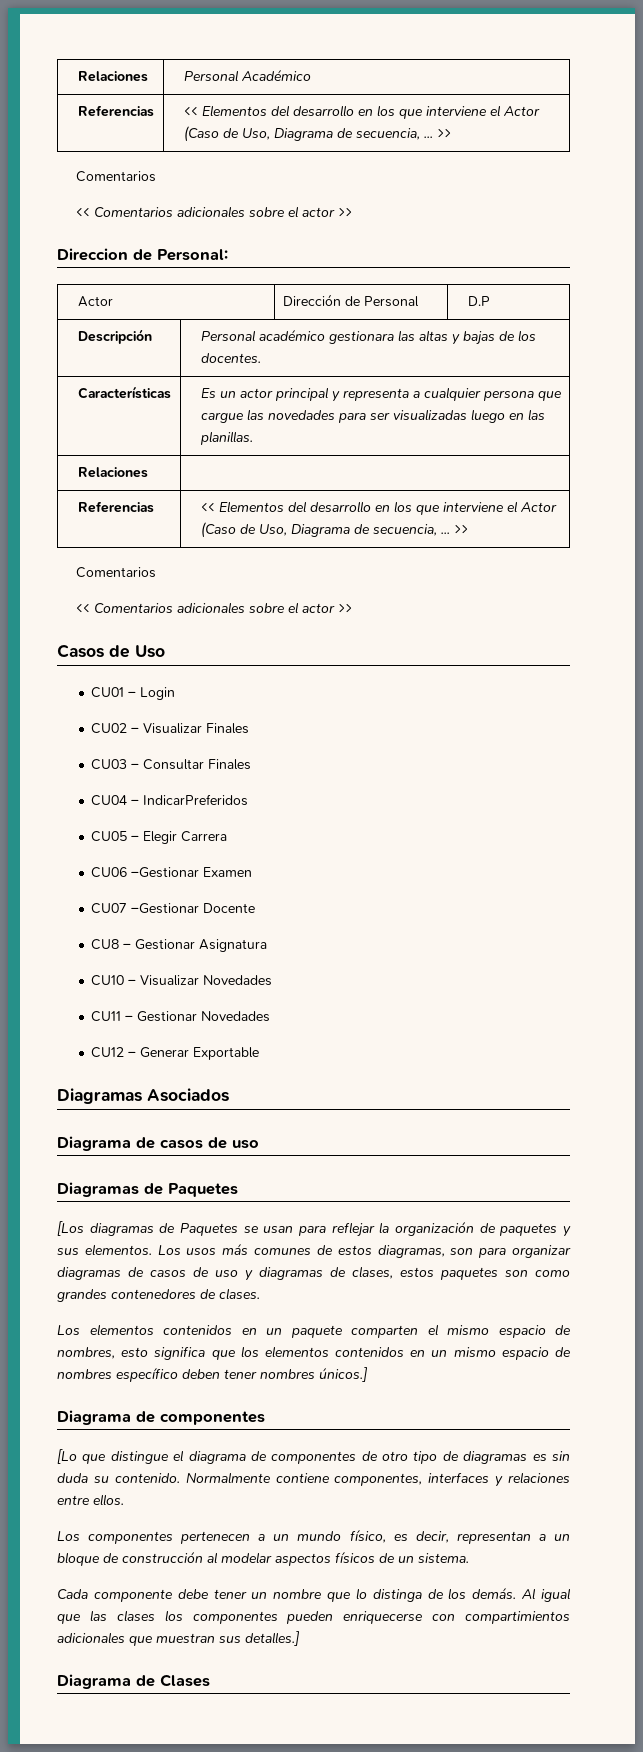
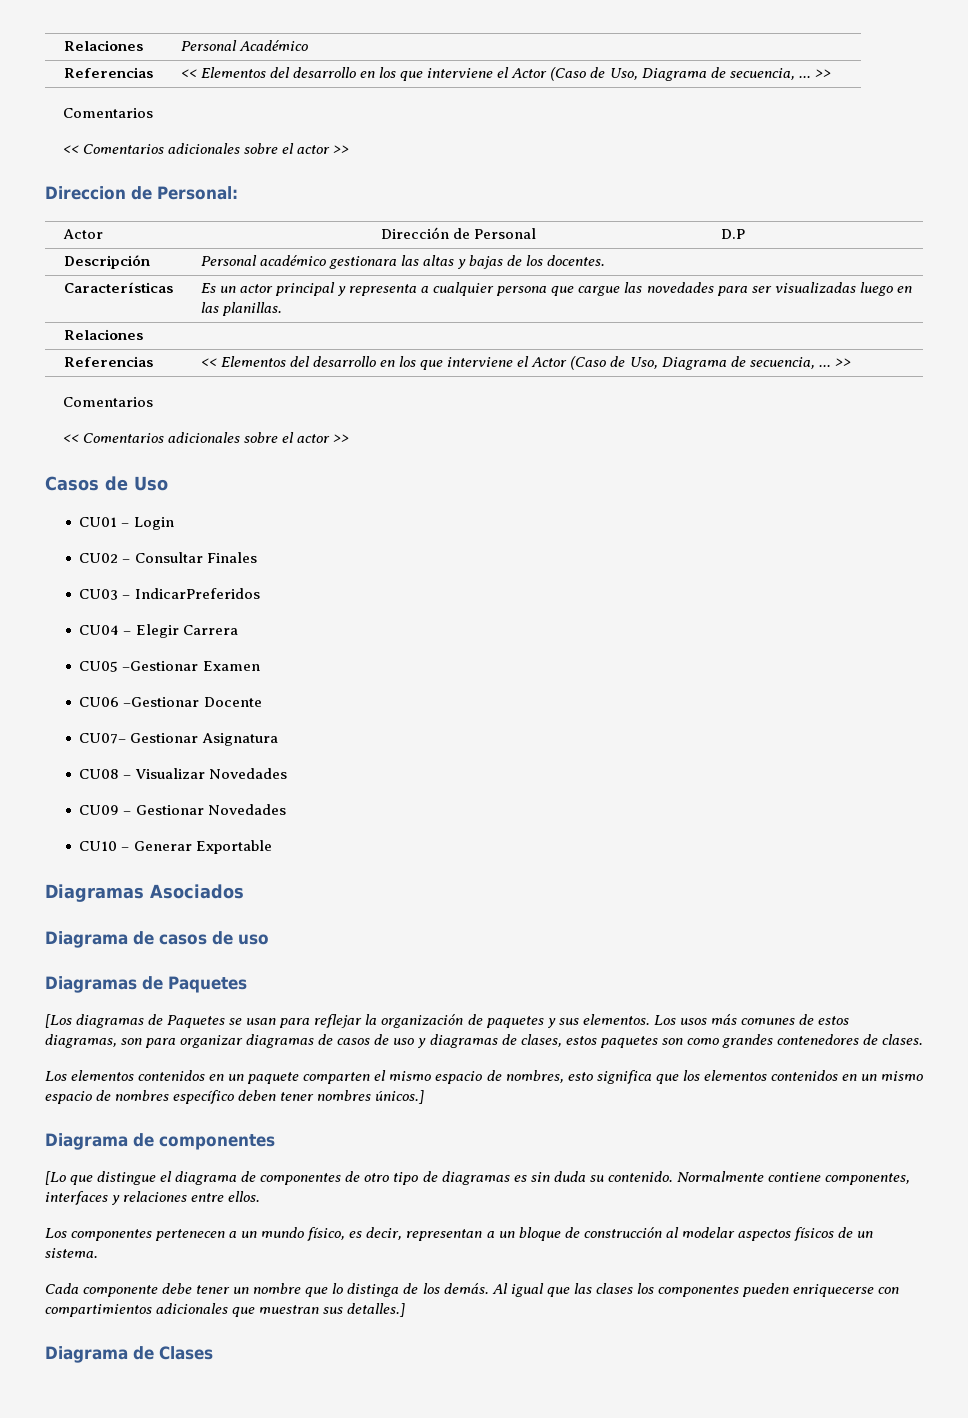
- CU02 – Visualizar Finales
+ CU02 – Consultar Finales
- CU03 – Consultar Finales
+ CU03 – IndicarPreferidos
- CU04 – IndicarPreferidos
- CU05 – Elegir Carrera
+ CU04 – Elegir Carrera
- CU06 –Gestionar Examen
+ CU05 –Gestionar Examen
- CU07 –Gestionar Docente
+ CU06 –Gestionar Docente
- CU8 – Gestionar Asignatura
+ CU07– Gestionar Asignatura
- CU10 – Visualizar Novedades
+ CU08 – Visualizar Novedades
- CU11 – Gestionar Novedades
+ CU09 – Gestionar Novedades
- CU12 – Generar Exportable
+ CU10 – Generar Exportable

